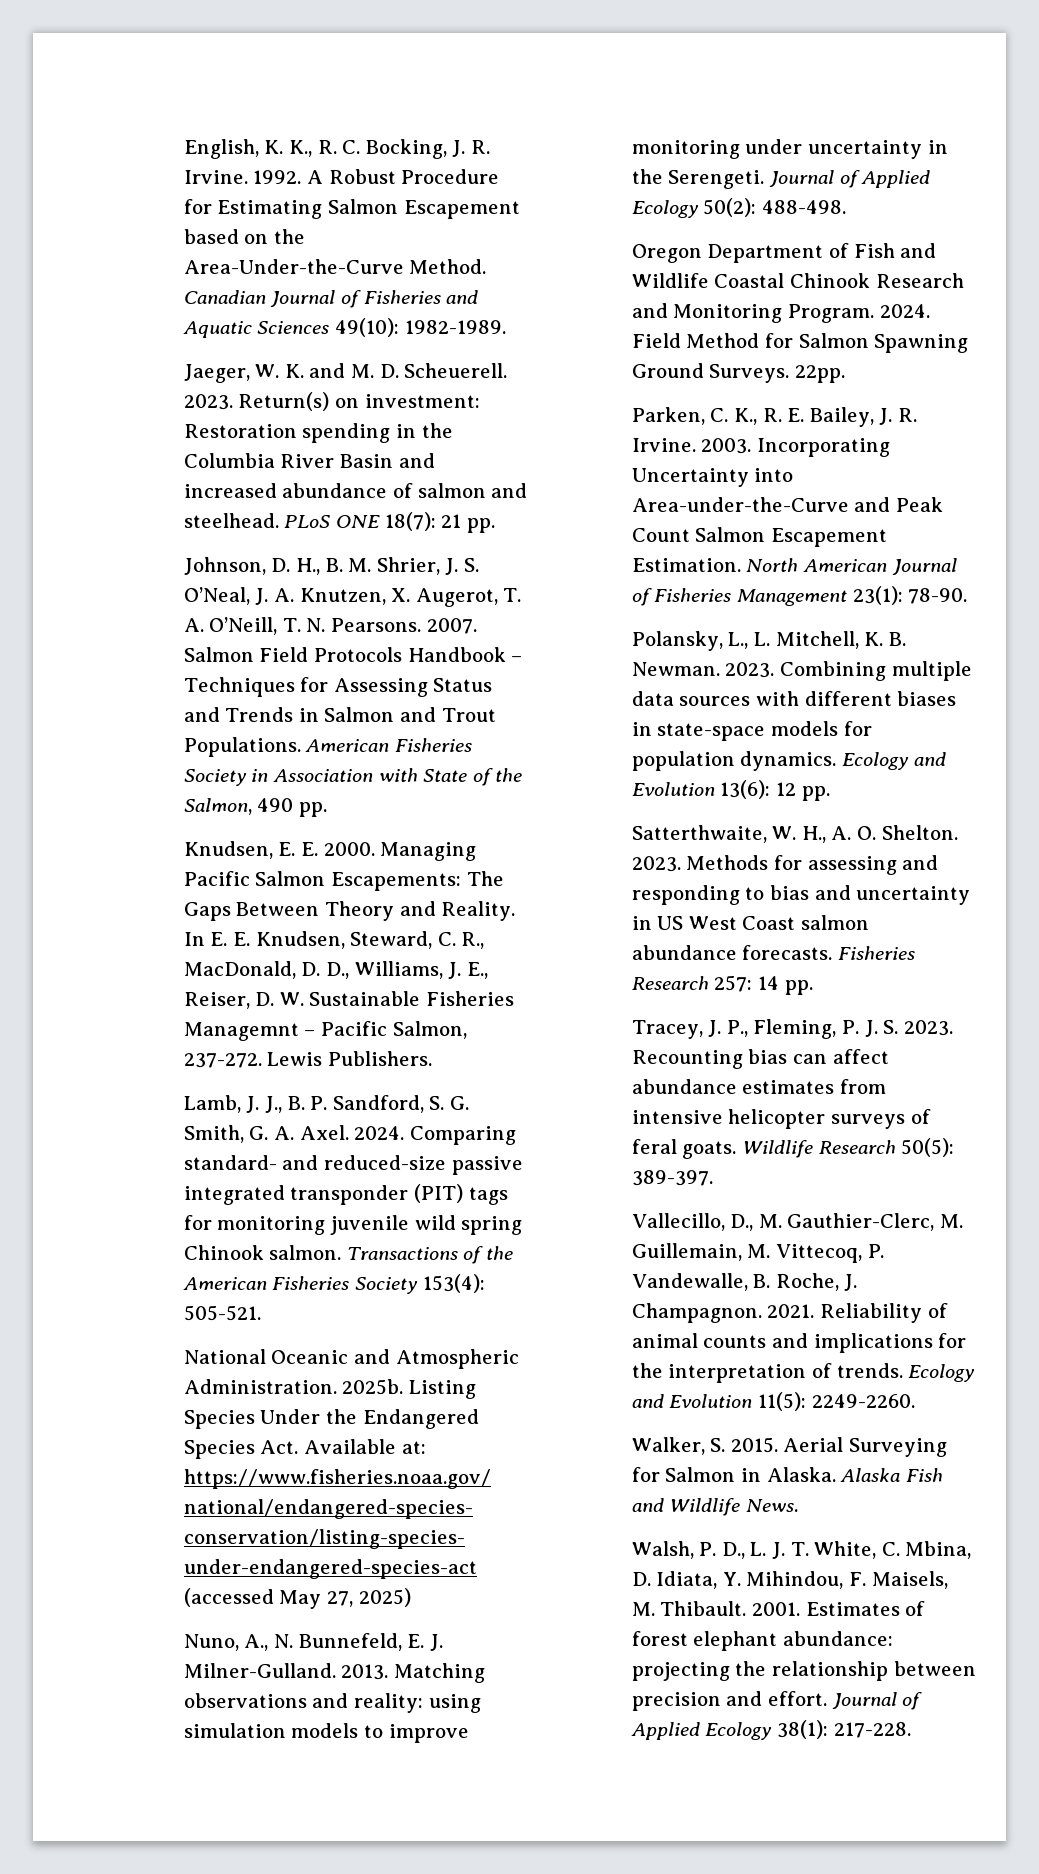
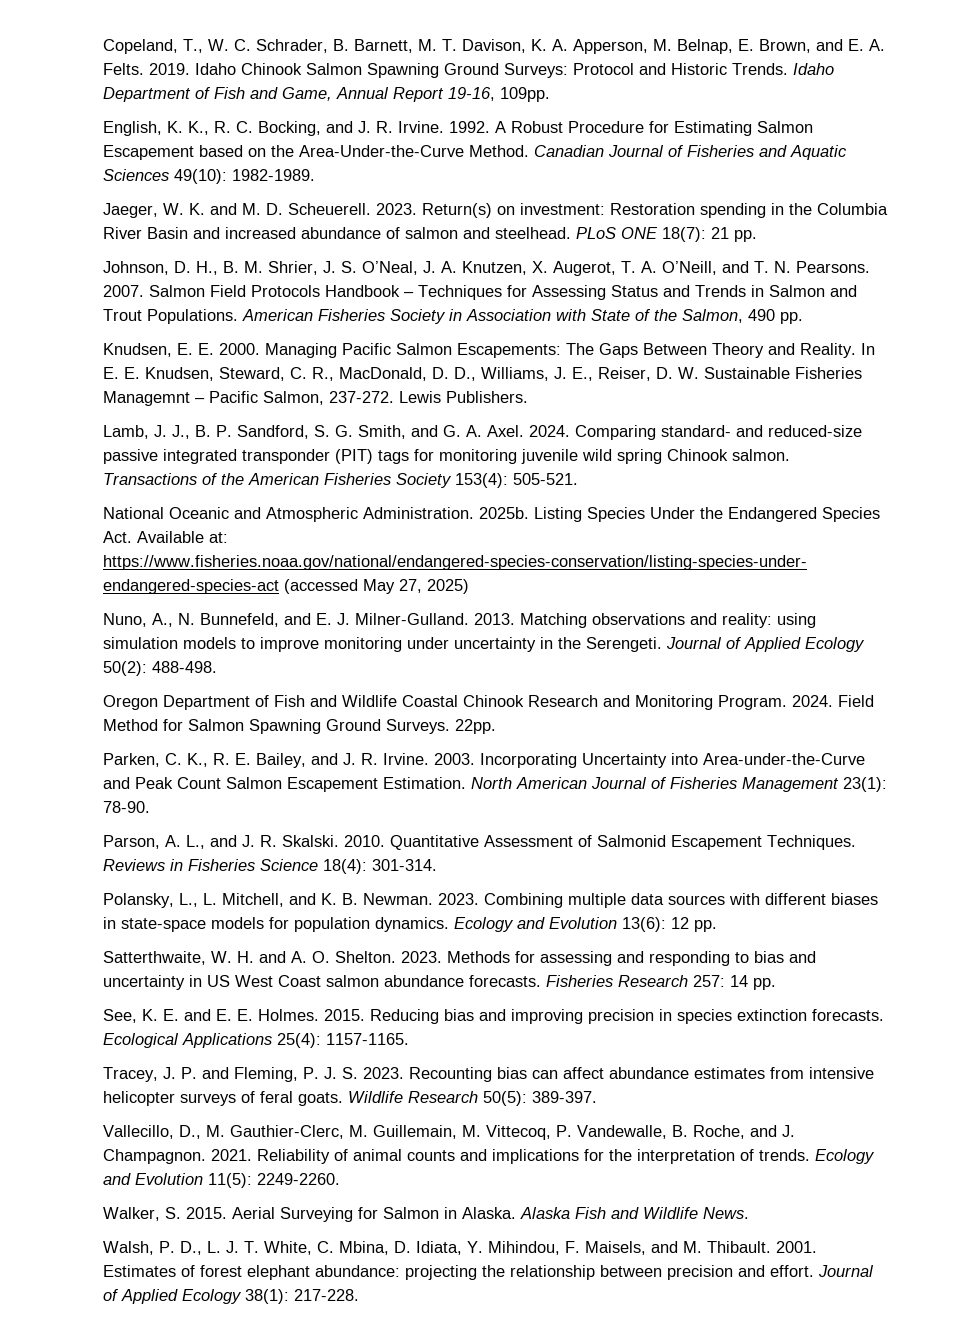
+ Copeland, T., W. C. Schrader, B. Barnett, M. T. Davison, K. A. Apperson, M. Belnap, E. Brown, and E. A. Felts. 2019. Idaho Chinook Salmon Spawning Ground Surveys: Protocol and Historic Trends. Idaho Department of Fish and Game, Annual Report 19-16, 109pp.
- English, K. K., R. C. Bocking, J. R. Irvine.
+ English, K. K., R. C. Bocking, and J. R. Irvine.
- Johnson, D. H., B. M. Shrier, J. S. O’Neal, J. A. Knutzen, X. Augerot, T. A. O’Neill, T. N. Pearsons.
+ Johnson, D. H., B. M. Shrier, J. S. O’Neal, J. A. Knutzen, X. Augerot, T. A. O’Neill, and T. N. Pearsons.
- Lamb, J. J., B. P. Sandford, S. G. Smith, G. A. Axel.
+ Lamb, J. J., B. P. Sandford, S. G. Smith, and G. A. Axel.
- Nuno, A., N. Bunnefeld, E. J. Milner-Gulland.
+ Nuno, A., N. Bunnefeld, and E. J. Milner-Gulland.
- Parken, C. K., R. E. Bailey, J. R. Irvine.
+ Parken, C. K., R. E. Bailey, and J. R. Irvine.
+ Parson, A. L., and J. R. Skalski. 2010. Quantitative Assessment of Salmonid Escapement Techniques. Reviews in Fisheries Science 18(4): 301-314.
- Polansky, L., L. Mitchell, K. B. Newman.
+ Polansky, L., L. Mitchell, and K. B. Newman.
- Satterthwaite, W. H., A. O. Shelton.
+ Satterthwaite, W. H. and A. O. Shelton.
+ See, K. E. and E. E. Holmes. 2015. Reducing bias and improving precision in species extinction forecasts. Ecological Applications 25(4): 1157-1165.
- Tracey, J. P., Fleming, P. J. S. 2023.
+ Tracey, J. P. and Fleming, P. J. S. 2023.
- Vallecillo, D., M. Gauthier-Clerc, M. Guillemain, M. Vittecoq, P. Vandewalle, B. Roche, J. Champagnon.
+ Vallecillo, D., M. Gauthier-Clerc, M. Guillemain, M. Vittecoq, P. Vandewalle, B. Roche, and J. Champagnon.
- Walsh, P. D., L. J. T. White, C. Mbina, D. Idiata, Y. Mihindou, F. Maisels, M. Thibault.
+ Walsh, P. D., L. J. T. White, C. Mbina, D. Idiata, Y. Mihindou, F. Maisels, and M. Thibault.

